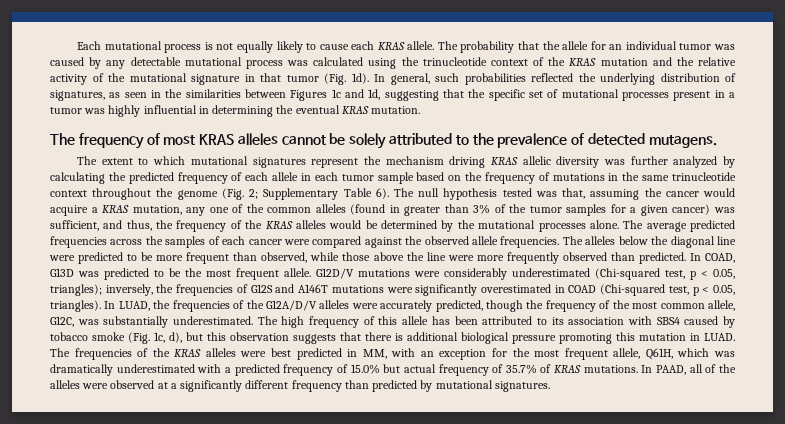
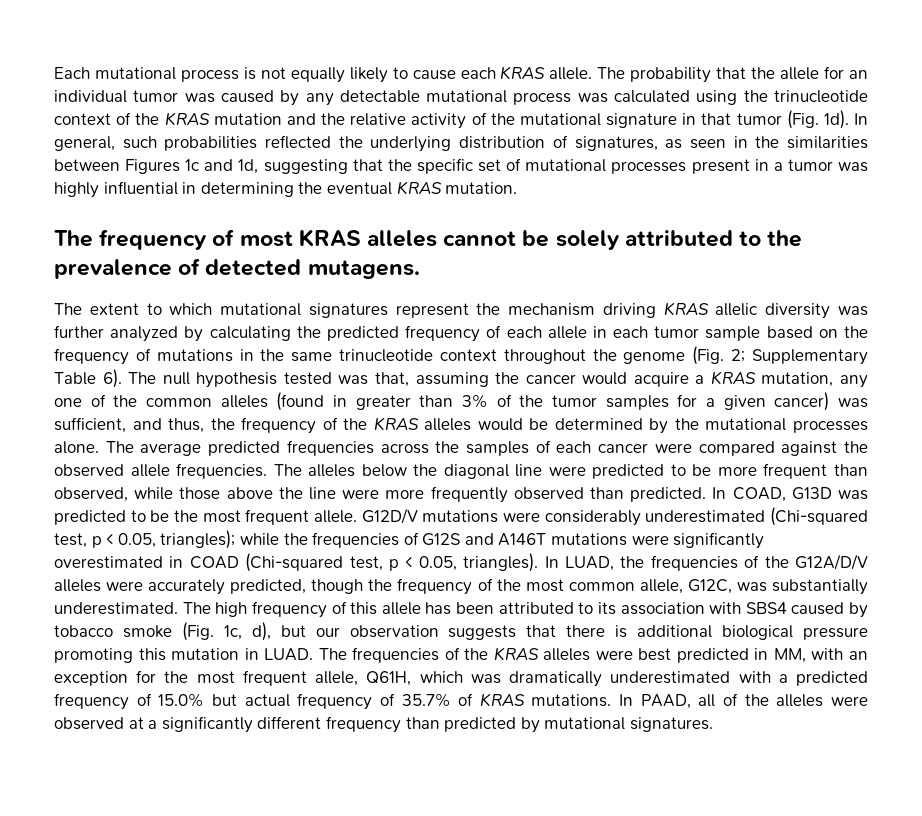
- G12D/V mutations were considerably underestimated (Chi-squared test, p < 0.05, triangles); inversely, the frequencies of G12S and A146T mutations were significantly overestimated in COAD (Chi-squared test, p < 0.05, triangles).
+ G12D/V mutations were considerably underestimated (Chi-squared test, p < 0.05, triangles); while the frequencies of G12S and A146T mutations were significantly overestimated in COAD (Chi-squared test, p < 0.05, triangles).
- The high frequency of this allele has been attributed to its association with SBS4 caused by tobacco smoke (Fig. 1c, d), but this observation suggests that there is additional biological pressure promoting this mutation in LUAD.
+ The high frequency of this allele has been attributed to its association with SBS4 caused by tobacco smoke (Fig. 1c, d), but our observation suggests that there is additional biological pressure promoting this mutation in LUAD.

